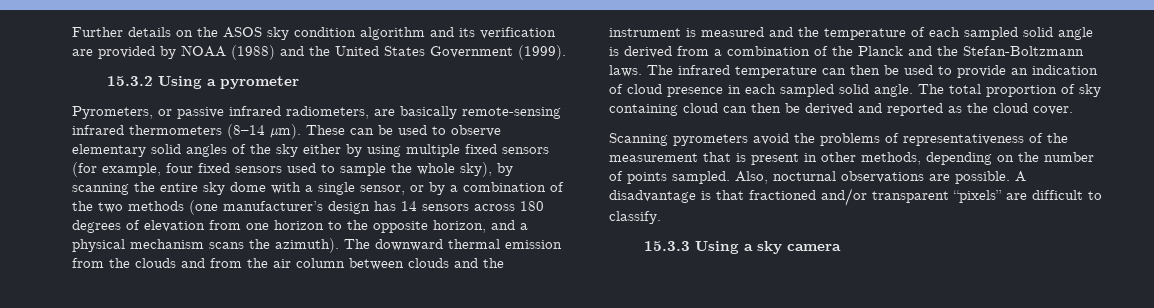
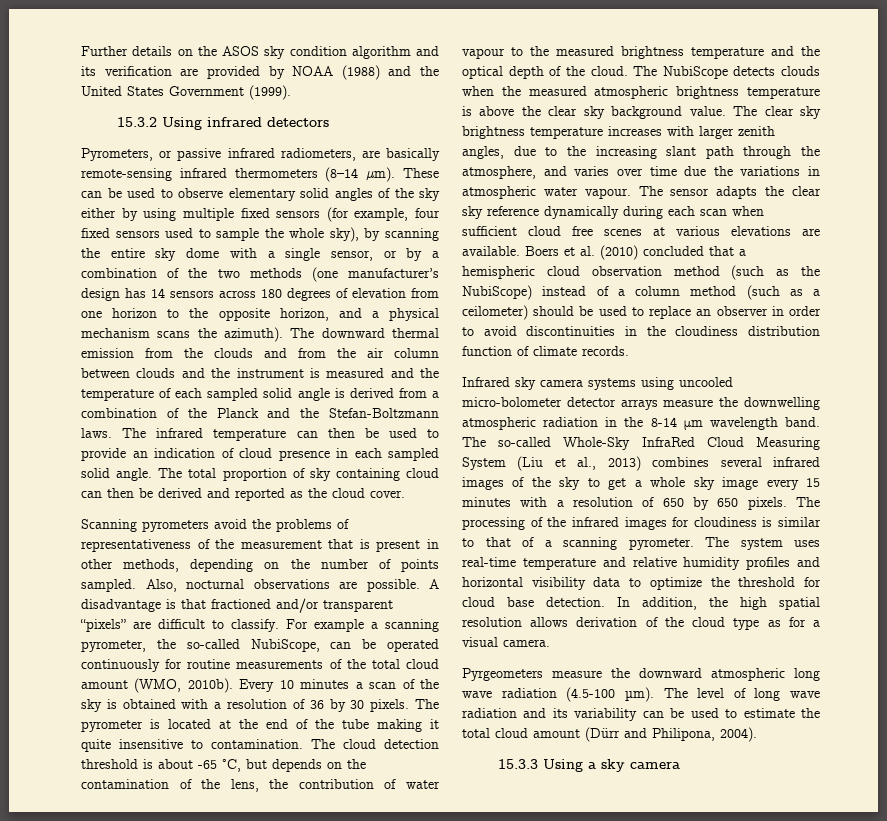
- 15.3.2 Using a pyrometer
+ 15.3.2 Using infrared detectors
+ For example a scanning pyrometer, the so-called NubiScope, can be operated continuously for routine measurements of the total cloud amount (WMO, 2010b). Every 10 minutes a scan of the sky is obtained with a resolution of 36 by 30 pixels. The pyrometer is located at the end of the tube making it quite insensitive to contamination. The cloud detection threshold is about -65 °C, but depends on the contamination of the lens, the contribution of water vapour to the measured brightness temperature and the optical depth of the cloud. The NubiScope detects clouds when the measured atmospheric brightness temperature is above the clear sky background value. The clear sky brightness temperature increases with larger zenith angles, due to the increasing slant path through the atmosphere, and varies over time due the variations in atmospheric water vapour. The sensor adapts the clear sky reference dynamically during each scan when sufficient cloud free scenes at various elevations are available. Boers et al. (2010) concluded that a hemispheric cloud observation method (such as the NubiScope) instead of a column method (such as a ceilometer) should be used to replace an observer in order to avoid discontinuities in the cloudiness distribution function of climate records.
+ Infrared sky camera systems using uncooled micro-bolometer detector arrays measure the downwelling atmospheric radiation in the 8-14 μm wavelength band. The so-called Whole-Sky InfraRed Cloud Measuring System (Liu et al., 2013) combines several infrared images of the sky to get a whole sky image every 15 minutes with a resolution of 650 by 650 pixels. The processing of the infrared images for cloudiness is similar to that of a scanning pyrometer. The system uses real-time temperature and relative humidity profiles and horizontal visibility data to optimize the threshold for cloud base detection. In addition, the high spatial resolution allows derivation of the cloud type as for a visual camera.
+ Pyrgeometers measure the downward atmospheric long wave radiation (4.5-100 µm). The level of long wave radiation and its variability can be used to estimate the total cloud amount (Dürr and Philipona, 2004).

